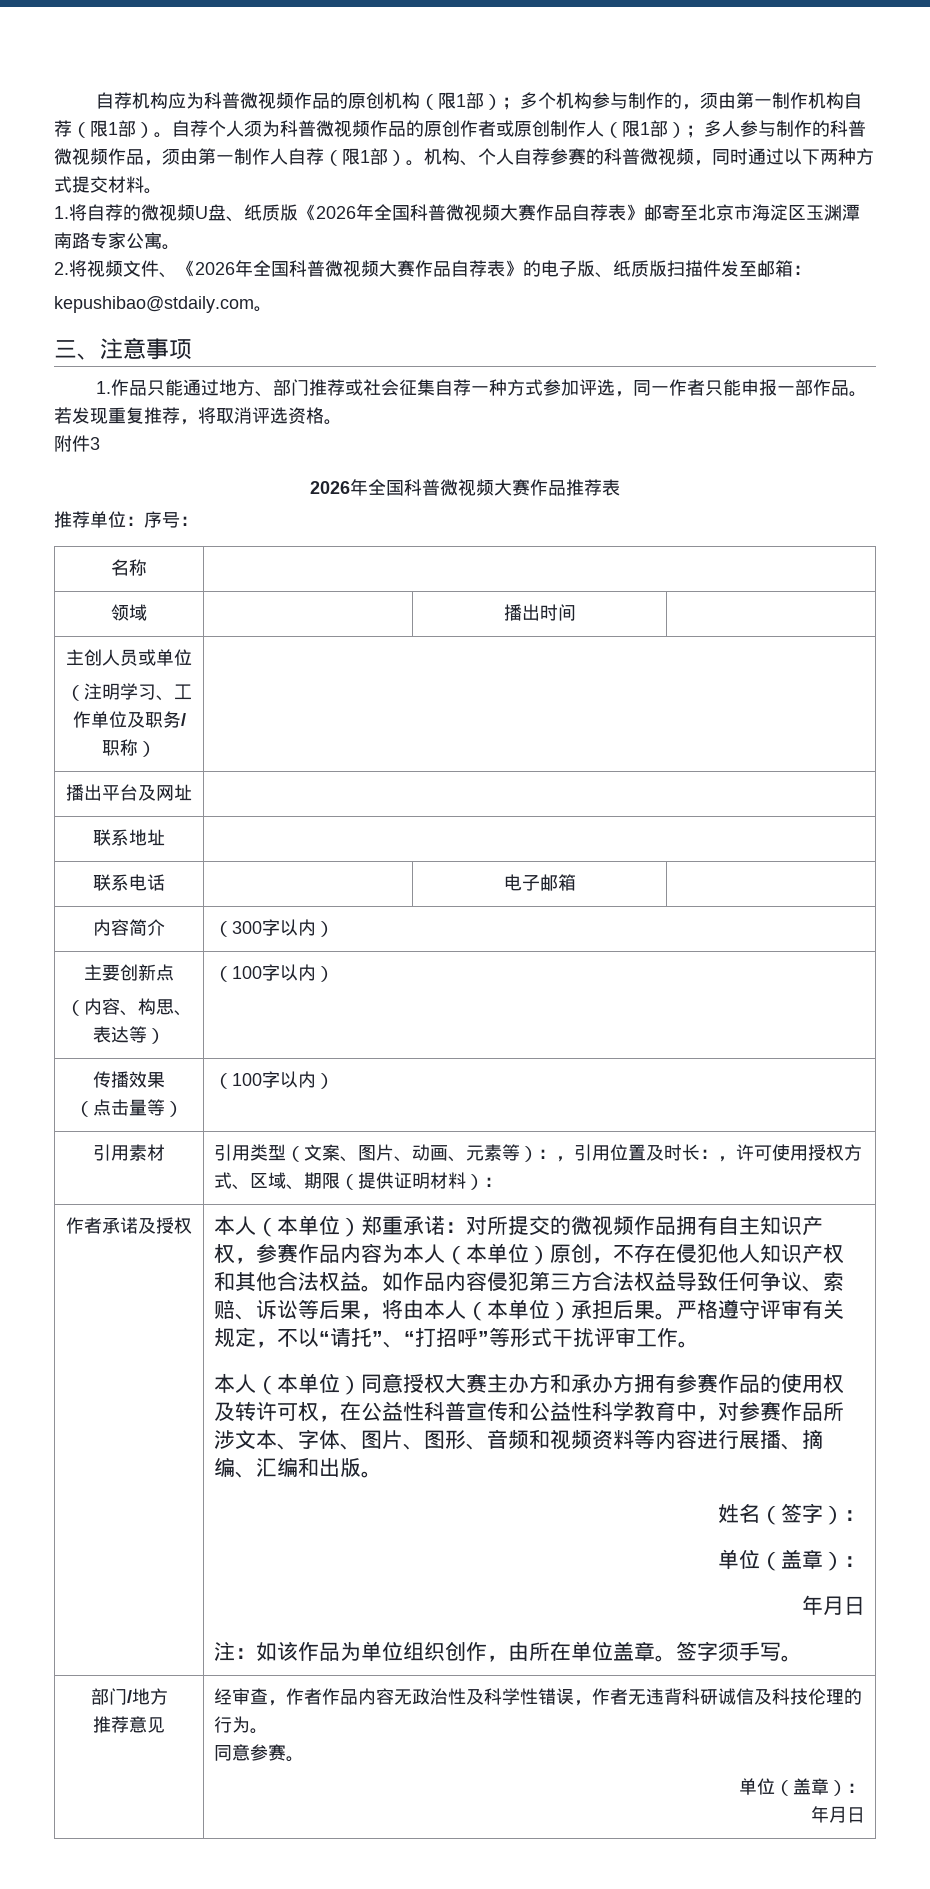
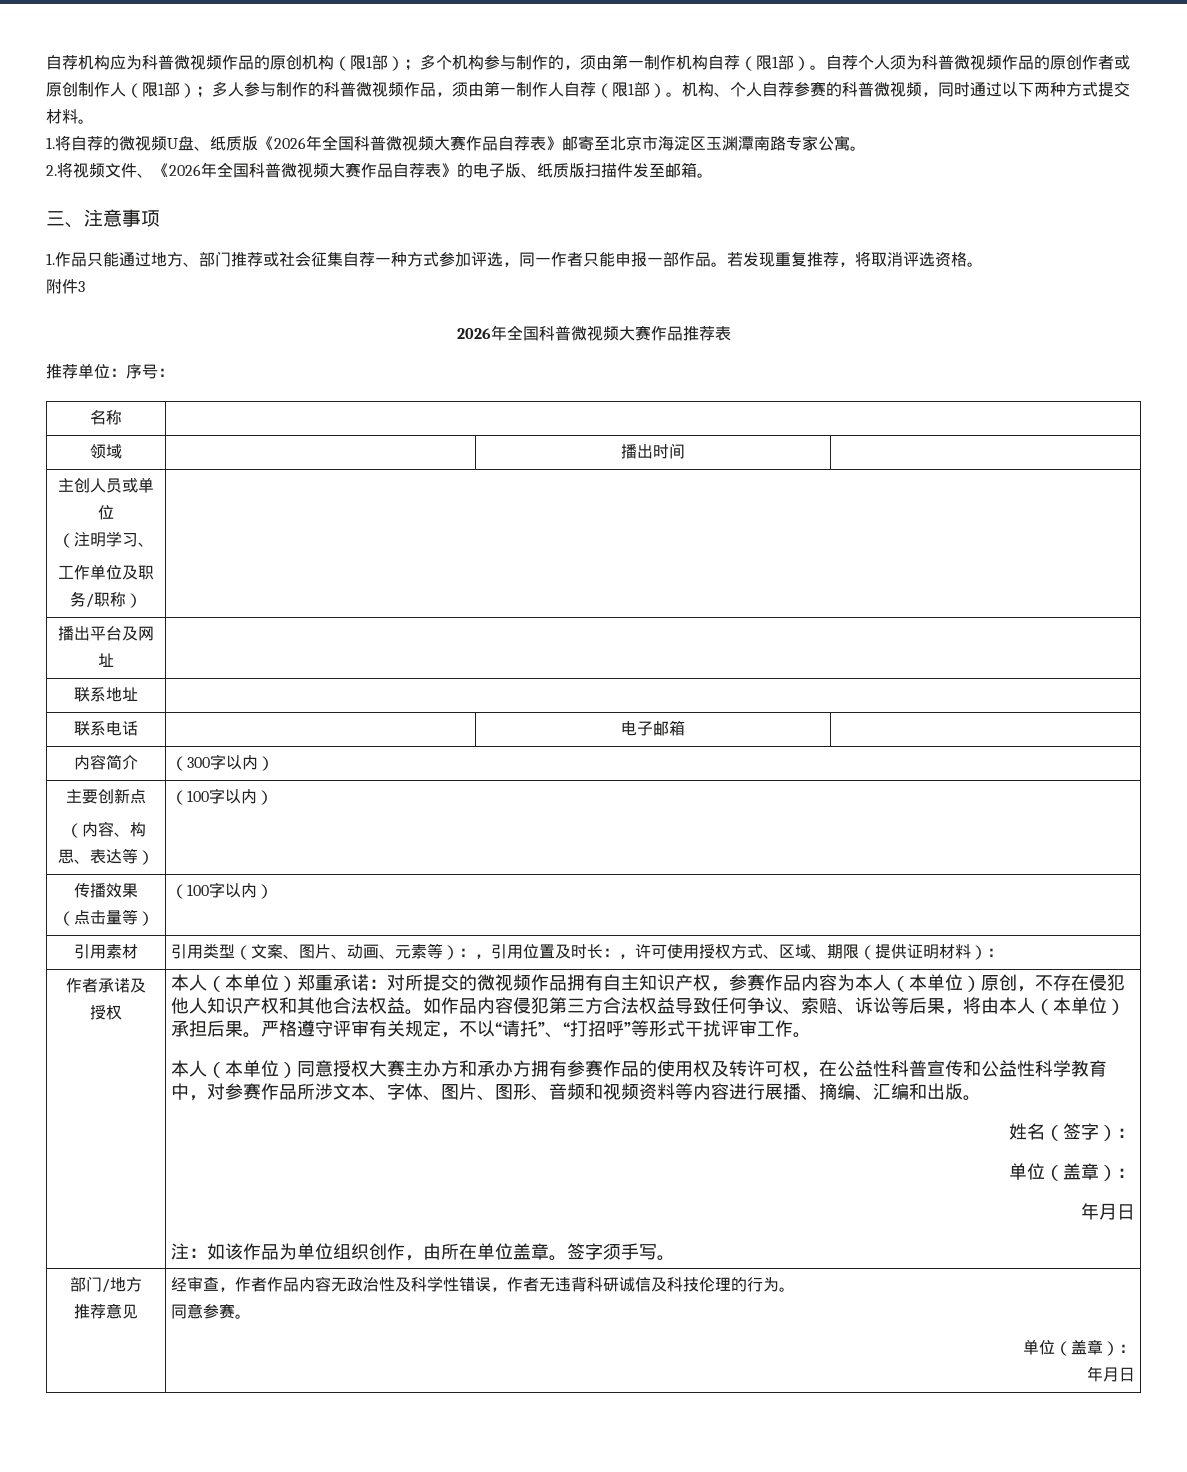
- 2.将视频文件、《2026年全国科普微视频大赛作品自荐表》的电子版、纸质版扫描件发至邮箱：
- kepushibao@stdaily.com。
+ 2.将视频文件、《2026年全国科普微视频大赛作品自荐表》的电子版、纸质版扫描件发至邮箱。
  主创人员或单位
- （注明学习、工作单位及职务/职称） |
+ （注明学习、
+ 工作单位及职务/职称） |
- 作者承诺及授权
+ 作者承诺及
+ 授权

